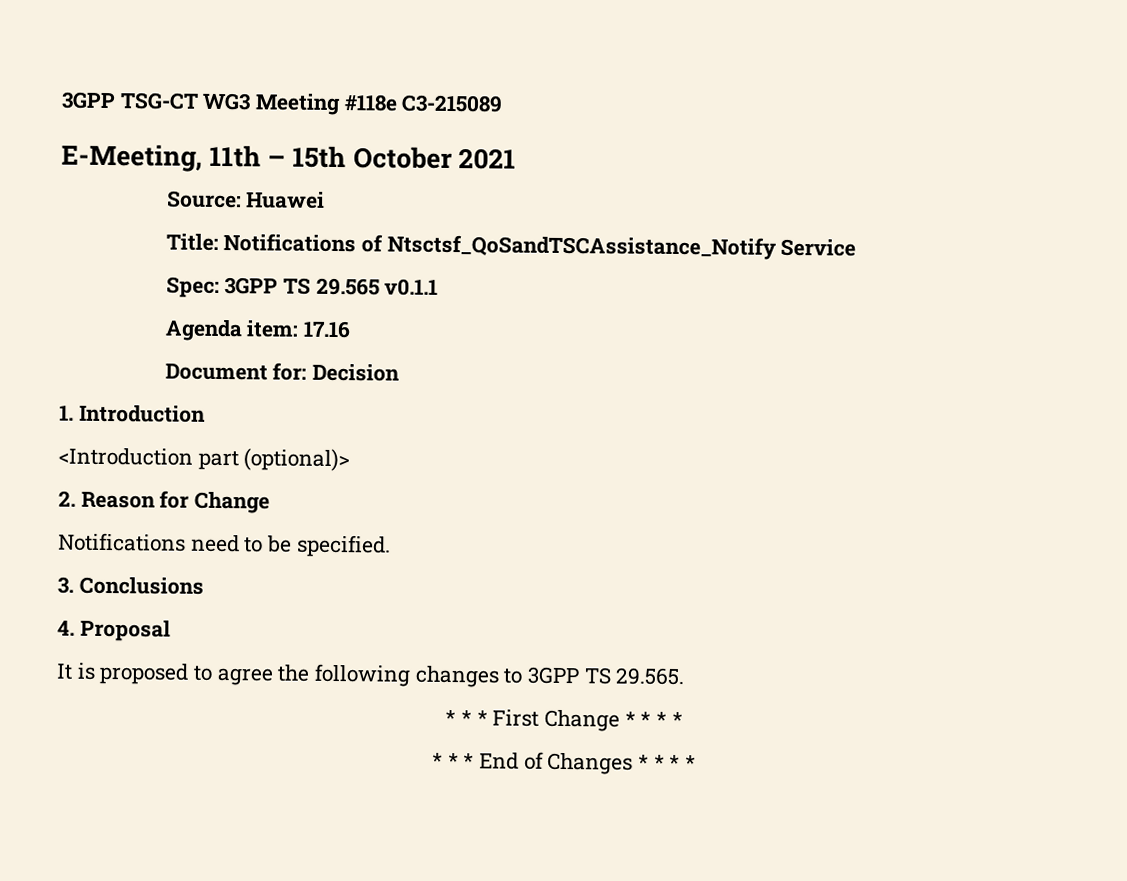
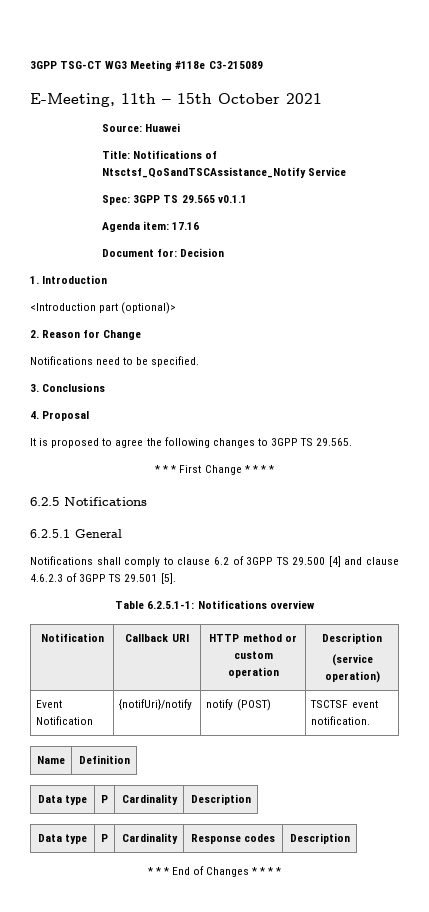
+ 6.2.5 Notifications
+ 6.2.5.1 General
+ Notifications shall comply to clause 6.2 of 3GPP TS 29.500 [4] and clause 4.6.2.3 of 3GPP TS 29.501 [5].
+ Table 6.2.5.1-1: Notifications overview
+ Notification | Callback URI | HTTP method or custom operation | Description
+ (service operation)
+ Event Notification | {notifUri}/notify | notify (POST) | TSCTSF event notification.
+ Name | Definition
+ Data type | P | Cardinality | Description
+ Data type | P | Cardinality | Response codes | Description

